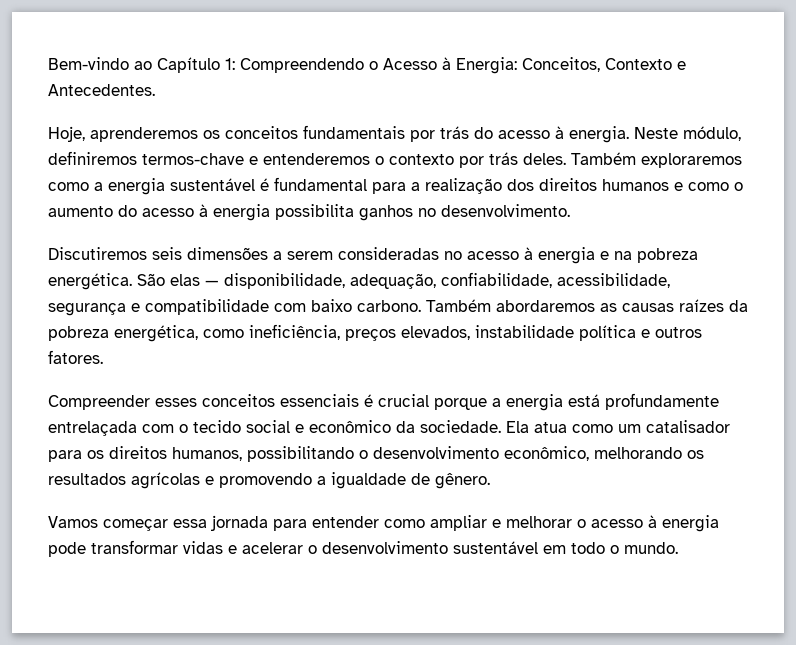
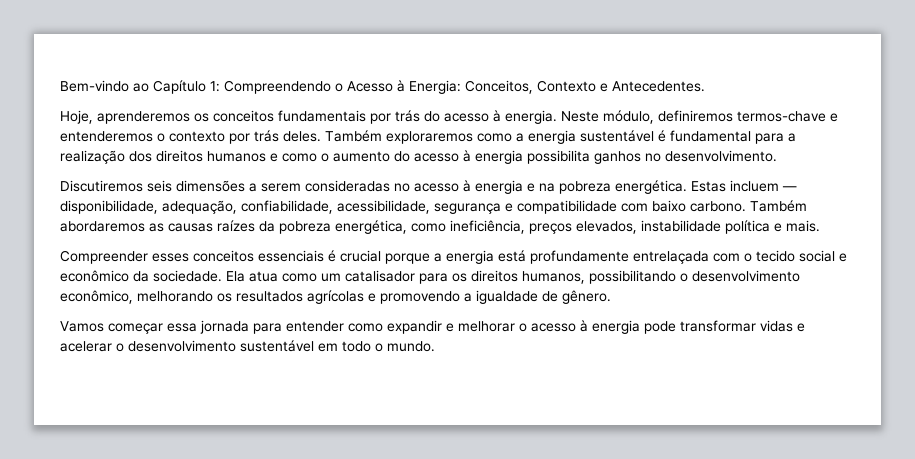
- São elas — disponibilidade, adequação, confiabilidade, acessibilidade, segurança e compatibilidade com baixo carbono.
+ Estas incluem — disponibilidade, adequação, confiabilidade, acessibilidade, segurança e compatibilidade com baixo carbono.
- Também abordaremos as causas raízes da pobreza energética, como ineficiência, preços elevados, instabilidade política e outros fatores.
+ Também abordaremos as causas raízes da pobreza energética, como ineficiência, preços elevados, instabilidade política e mais.
- Vamos começar essa jornada para entender como ampliar e melhorar o acesso à energia pode transformar vidas e acelerar o desenvolvimento sustentável em todo o mundo.
+ Vamos começar essa jornada para entender como expandir e melhorar o acesso à energia pode transformar vidas e acelerar o desenvolvimento sustentável em todo o mundo.

